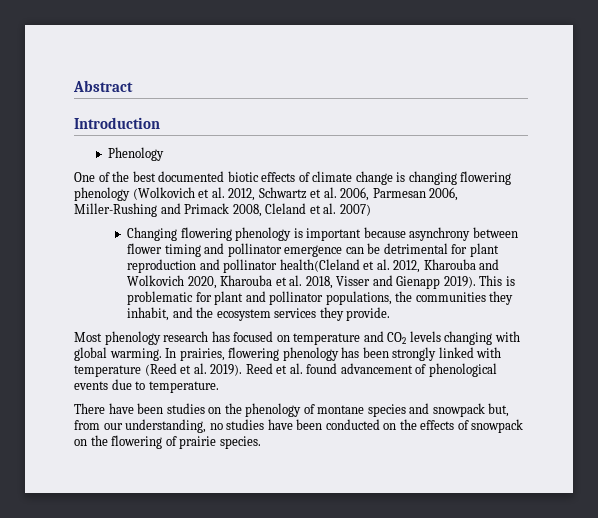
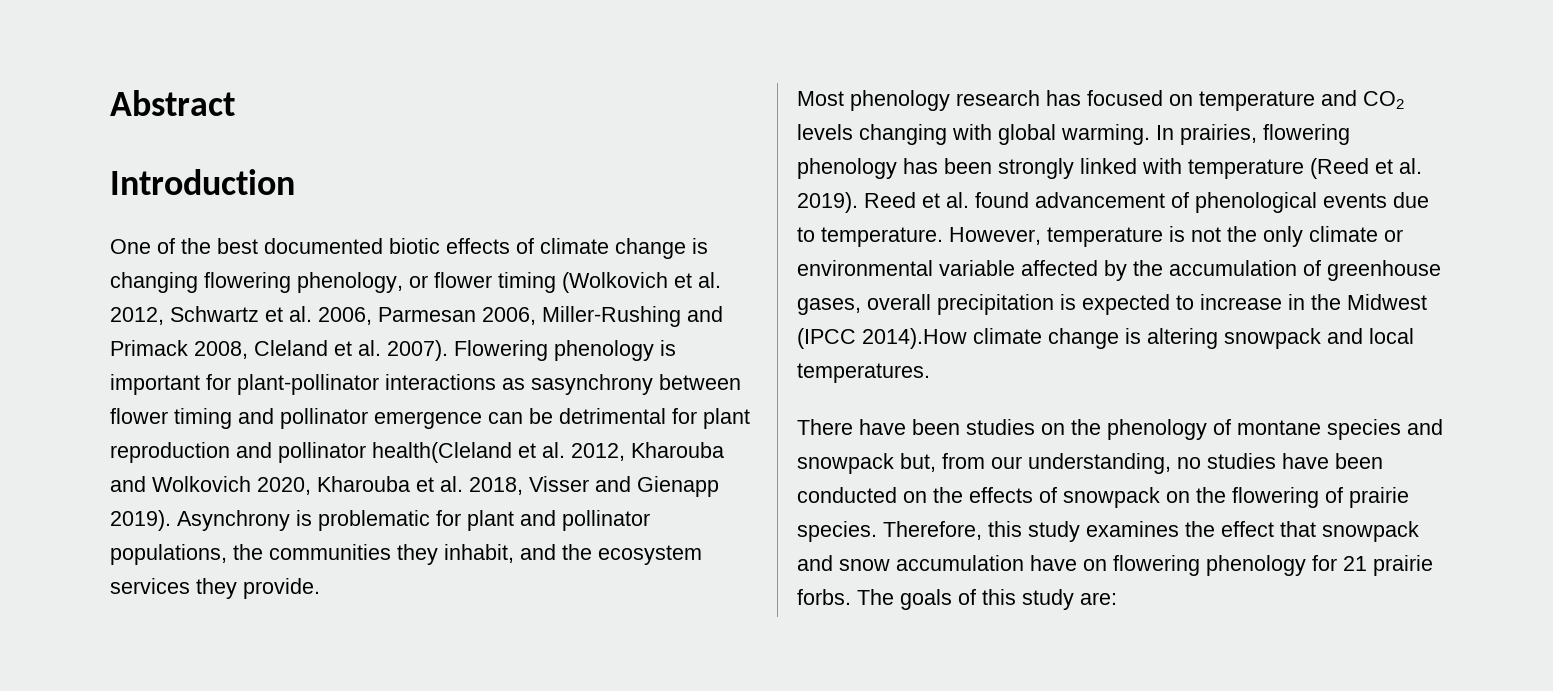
- Phenology
- One of the best documented biotic effects of climate change is changing flowering phenology (Wolkovich et al. 2012, Schwartz et al. 2006, Parmesan 2006, Miller-Rushing and Primack 2008, Cleland et al. 2007)
- Changing flowering phenology is important because asynchrony between flower timing and pollinator emergence can be detrimental for plant reproduction and pollinator health(Cleland et al. 2012, Kharouba and Wolkovich 2020, Kharouba et al. 2018, Visser and Gienapp 2019).
+ One of the best documented biotic effects of climate change is changing flowering phenology, or flower timing (Wolkovich et al. 2012, Schwartz et al. 2006, Parmesan 2006, Miller-Rushing and Primack 2008, Cleland et al. 2007). Flowering phenology is important for plant-pollinator interactions as sasynchrony between flower timing and pollinator emergence can be detrimental for plant reproduction and pollinator health(Cleland et al. 2012, Kharouba and Wolkovich 2020, Kharouba et al. 2018, Visser and Gienapp 2019).
- This is problematic for plant and pollinator populations, the communities they inhabit, and the ecosystem services they provide.
+ Asynchrony is problematic for plant and pollinator populations, the communities they inhabit, and the ecosystem services they provide.
+ However, temperature is not the only climate or environmental variable affected by the accumulation of greenhouse gases, overall precipitation is expected to increase in the Midwest (IPCC 2014).How climate change is altering snowpack and local temperatures.
+ Therefore, this study examines the effect that snowpack and snow accumulation have on flowering phenology for 21 prairie forbs. The goals of this study are:

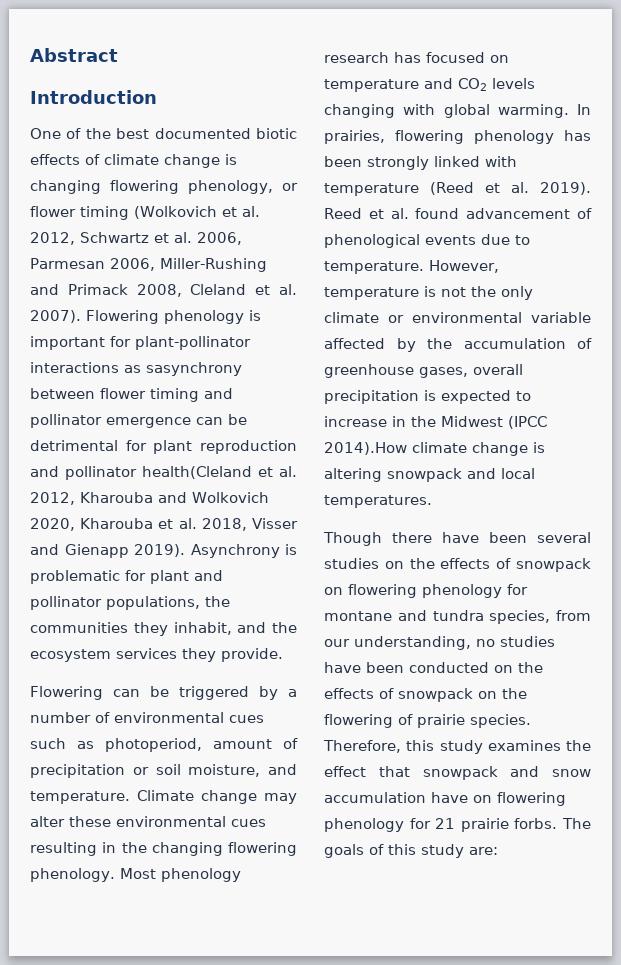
+ Flowering can be triggered by a number of environmental cues such as photoperiod, amount of precipitation or soil moisture, and temperature. Climate change may alter these environmental cues resulting in the changing flowering phenology.
- There have been studies on the phenology of montane species and snowpack but, from our understanding, no studies have been conducted on the effects of snowpack on the flowering of prairie species.
+ Though there have been several studies on the effects of snowpack on flowering phenology for montane and tundra species, from our understanding, no studies have been conducted on the effects of snowpack on the flowering of prairie species.

